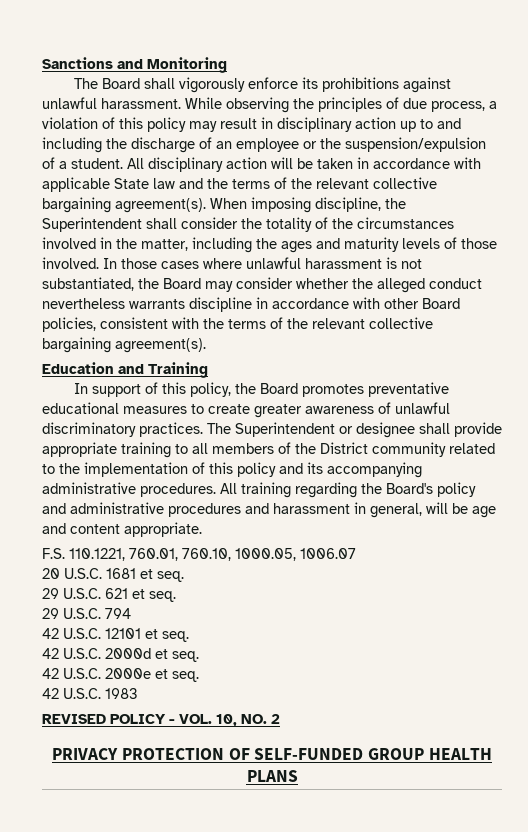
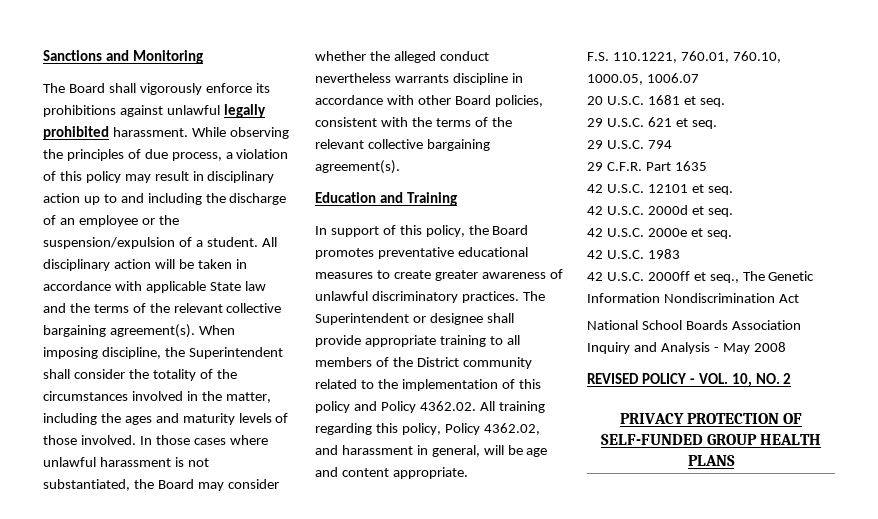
- The Board shall vigorously enforce its prohibitions against unlawful harassment.
+ The Board shall vigorously enforce its prohibitions against unlawful legally prohibited harassment.
- The Superintendent or designee shall provide appropriate training to all members of the District community related to the implementation of this policy and its accompanying administrative procedures. All training regarding the Board's policy and administrative procedures and harassment in general, will be age and content appropriate.
+ The Superintendent or designee shall provide appropriate training to all members of the District community related to the implementation of this policy and Policy 4362.02. All training regarding this policy, Policy 4362.02, and harassment in general, will be age and content appropriate.
+ 29 C.F.R. Part 1635
+ 42 U.S.C. 2000ff et seq., The Genetic Information Nondiscrimination Act
+ National School Boards Association Inquiry and Analysis - May 2008

